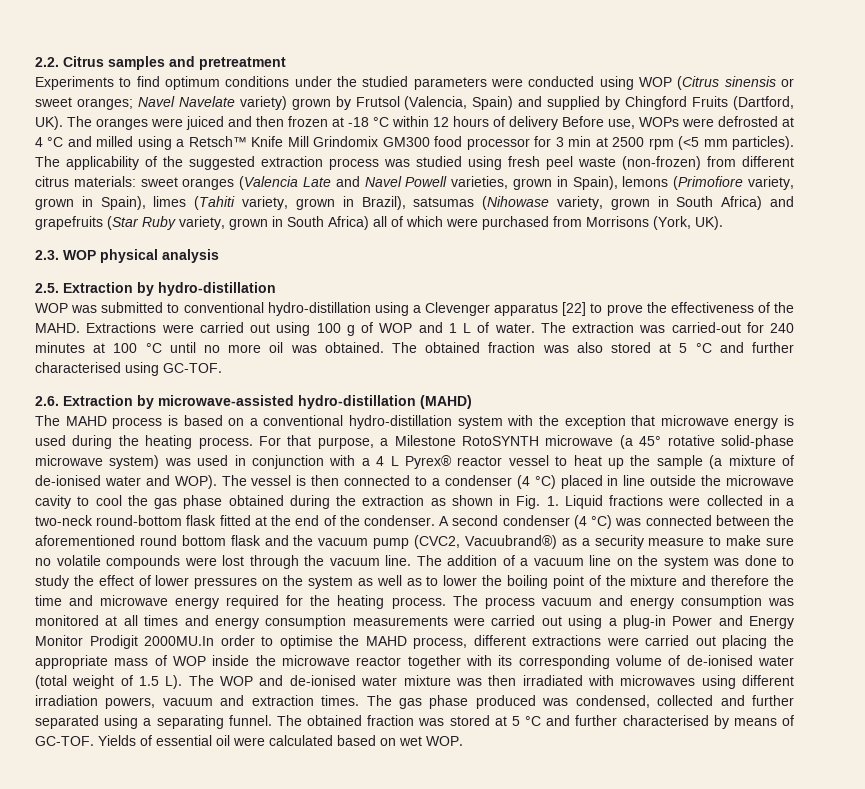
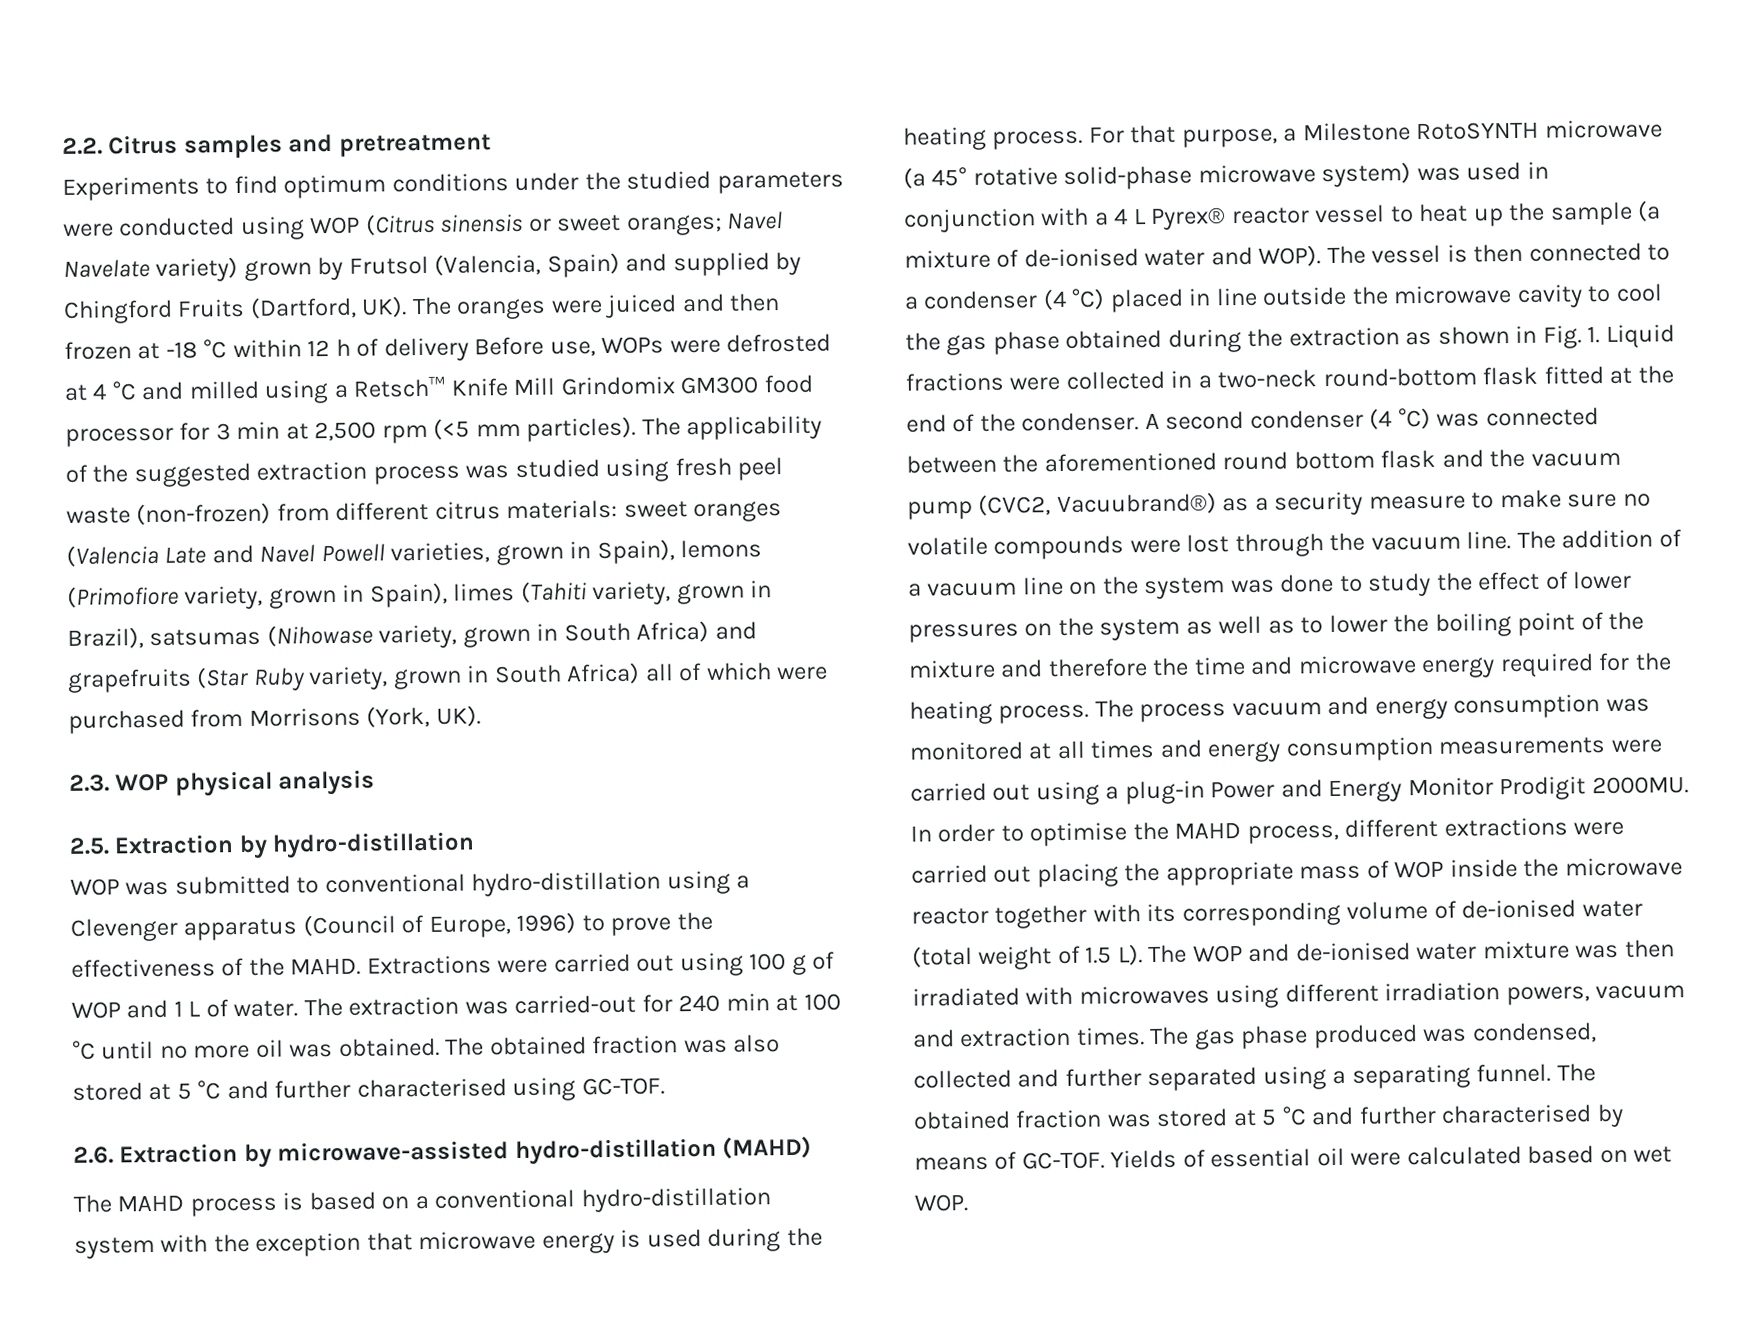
- Navel Navelate variety) grown by Frutsol (Valencia, Spain) and supplied by Chingford Fruits (Dartford, UK). The oranges were juiced and then frozen at -18 °C within 12 hours of delivery Before use, WOPs were defrosted at 4 °C and milled using a Retsch™ Knife Mill Grindomix GM300 food processor for 3 min at 2500 rpm (<5 mm particles).
+ Navel Navelate variety) grown by Frutsol (Valencia, Spain) and supplied by Chingford Fruits (Dartford, UK). The oranges were juiced and then frozen at -18 °C within 12 h of delivery Before use, WOPs were defrosted at 4 °C and milled using a Retsch™ Knife Mill Grindomix GM300 food processor for 3 min at 2,500 rpm (<5 mm particles).
- WOP was submitted to conventional hydro-distillation using a Clevenger apparatus [22] to prove the effectiveness of the MAHD.
+ WOP was submitted to conventional hydro-distillation using a Clevenger apparatus (Council of Europe, 1996) to prove the effectiveness of the MAHD.
- The extraction was carried-out for 240 minutes at 100 °C until no more oil was obtained.
+ The extraction was carried-out for 240 min at 100 °C until no more oil was obtained.
- The process vacuum and energy consumption was monitored at all times and energy consumption measurements were carried out using a plug-in Power and Energy Monitor Prodigit 2000MU.In order to optimise the MAHD process, different extractions were carried out placing the appropriate mass of WOP inside the microwave reactor together with its corresponding volume of de-ionised water (total weight of 1.5 L). The WOP and de-ionised water mixture was then irradiated with microwaves using different irradiation powers, vacuum and extraction times.
+ The process vacuum and energy consumption was monitored at all times and energy consumption measurements were carried out using a plug-in Power and Energy Monitor Prodigit 2000MU. In order to optimise the MAHD process, different extractions were carried out placing the appropriate mass of WOP inside the microwave reactor together with its corresponding volume of de-ionised water (total weight of 1.5 L). The WOP and de-ionised water mixture was then irradiated with microwaves using different irradiation powers, vacuum and extraction times.

